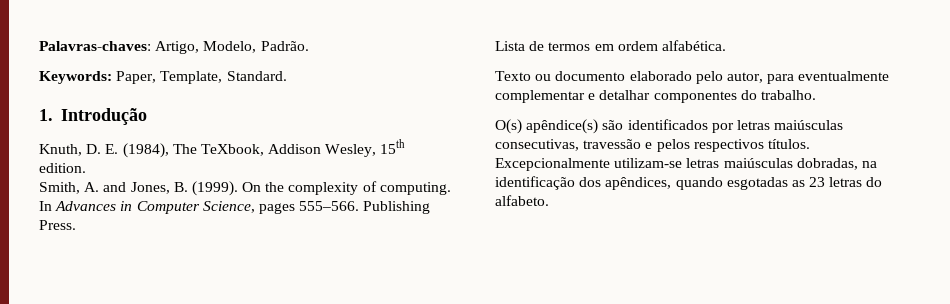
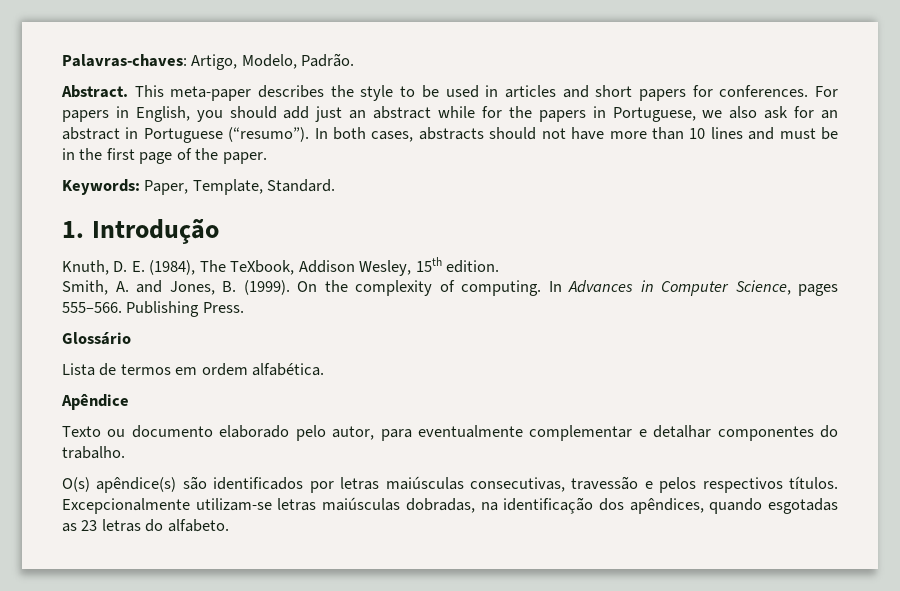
+ Abstract. This meta-paper describes the style to be used in articles and short papers for conferences. For papers in English, you should add just an abstract while for the papers in Portuguese, we also ask for an abstract in Portuguese (“resumo”). In both cases, abstracts should not have more than 10 lines and must be in the first page of the paper.
+ Glossário
+ Apêndice

